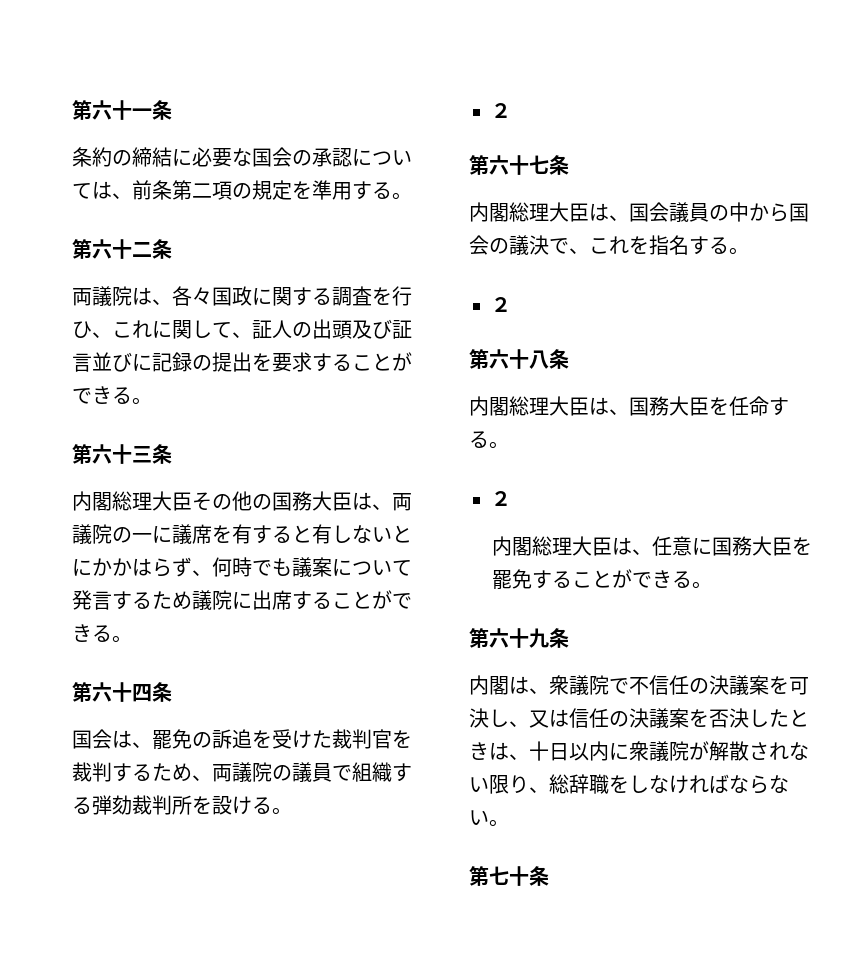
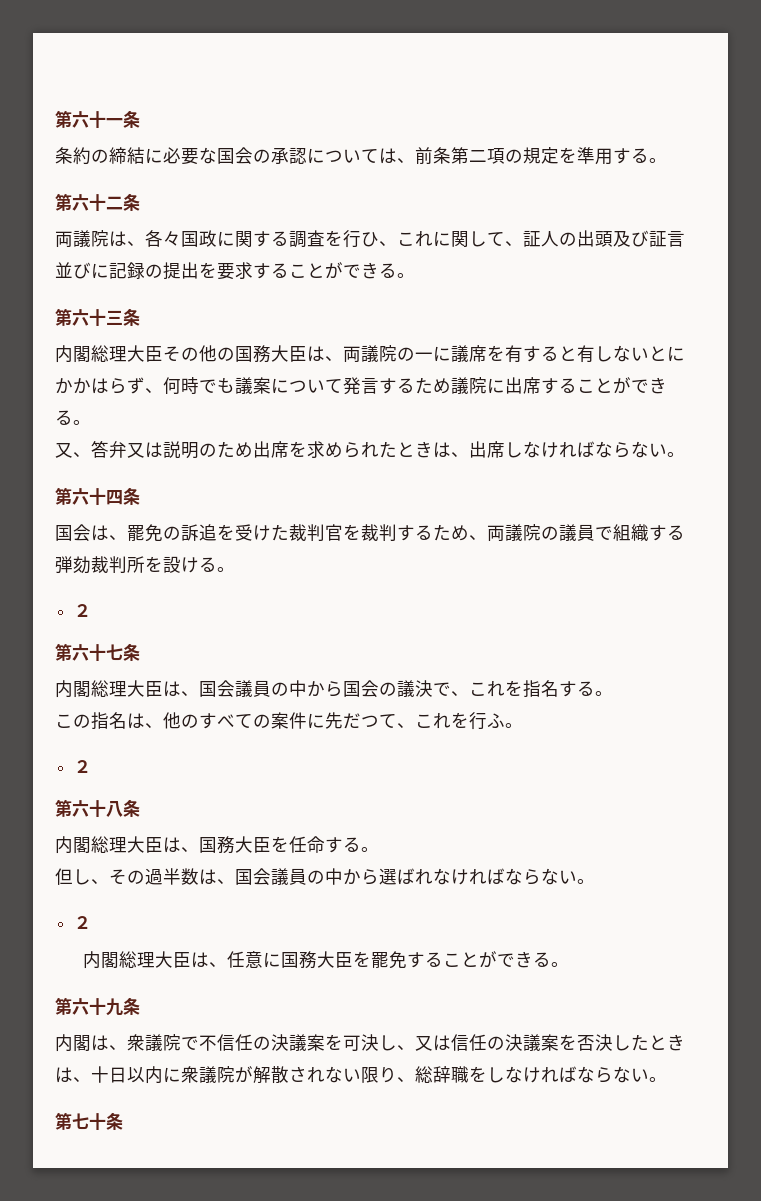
+ 又、答弁又は説明のため出席を求められたときは、出席しなければならない。
+ この指名は、他のすべての案件に先だつて、これを行ふ。
+ 但し、その過半数は、国会議員の中から選ばれなければならない。

